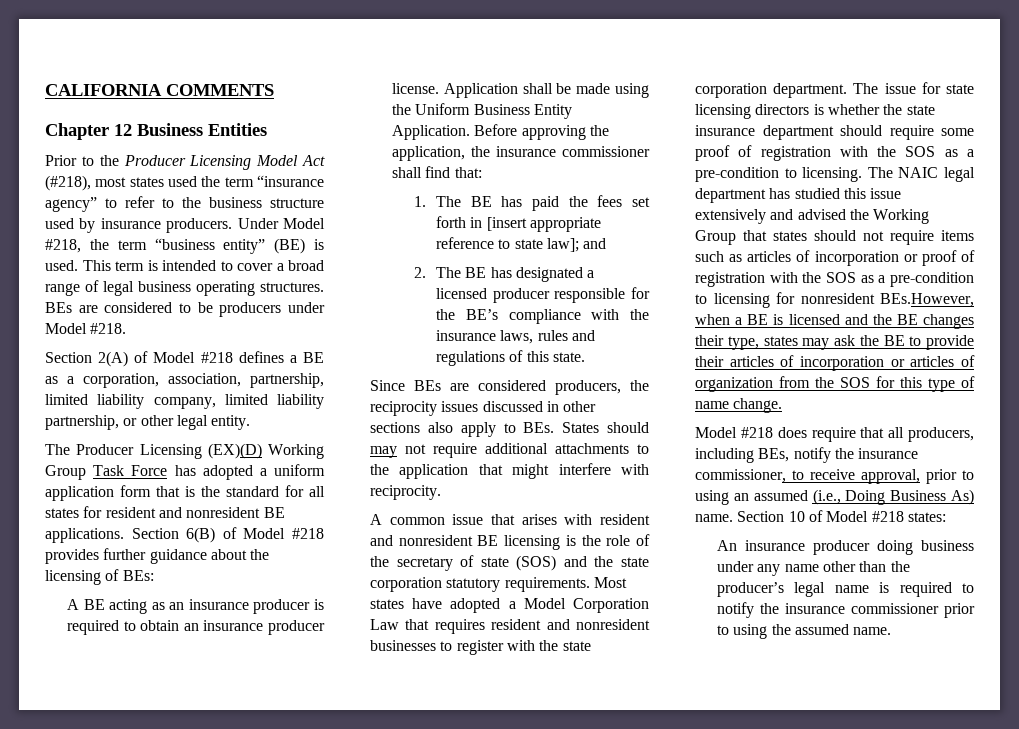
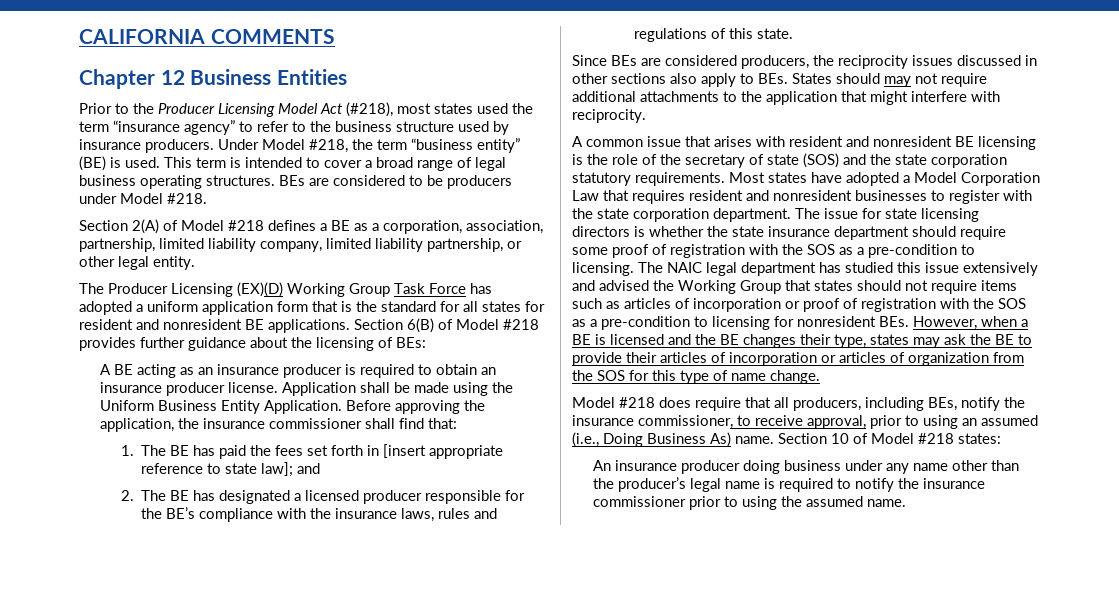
- The NAIC legal department has studied this issue extensively and advised the Working Group that states should not require items such as articles of incorporation or proof of registration with the SOS as a pre-condition to licensing for nonresident BEs.However, when a BE is licensed and the BE changes their type, states may ask the BE to provide their articles of incorporation or articles of organization from the SOS for this type of name change.
+ The NAIC legal department has studied this issue extensively and advised the Working Group that states should not require items such as articles of incorporation or proof of registration with the SOS as a pre-condition to licensing for nonresident BEs. However, when a BE is licensed and the BE changes their type, states may ask the BE to provide their articles of incorporation or articles of organization from the SOS for this type of name change.

